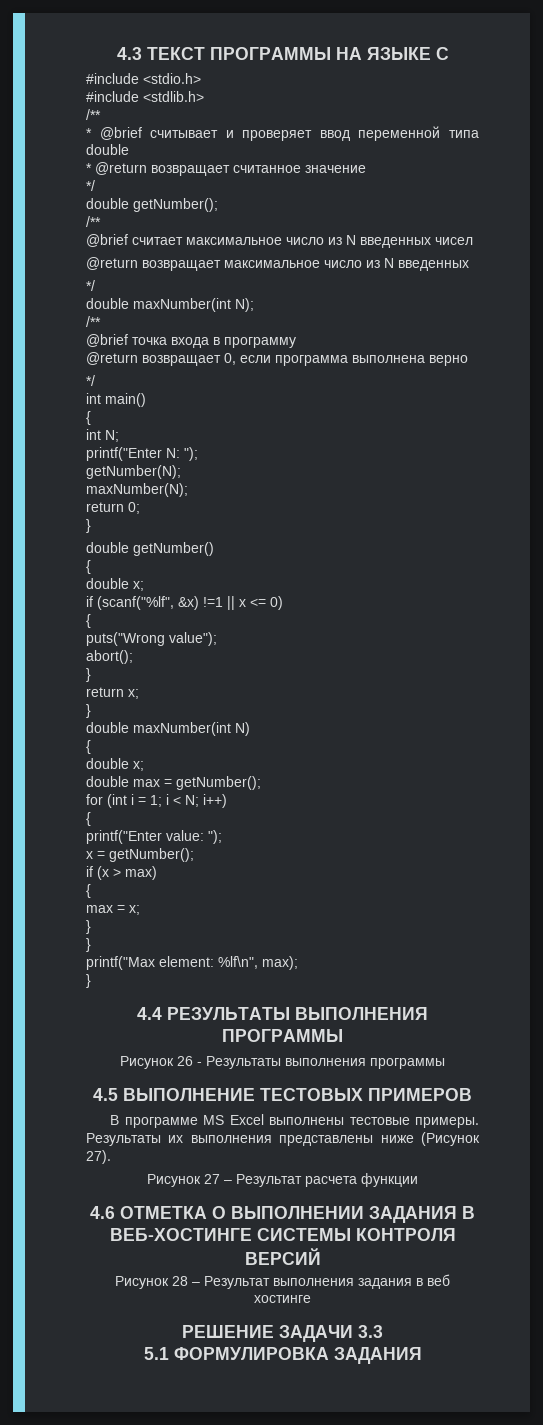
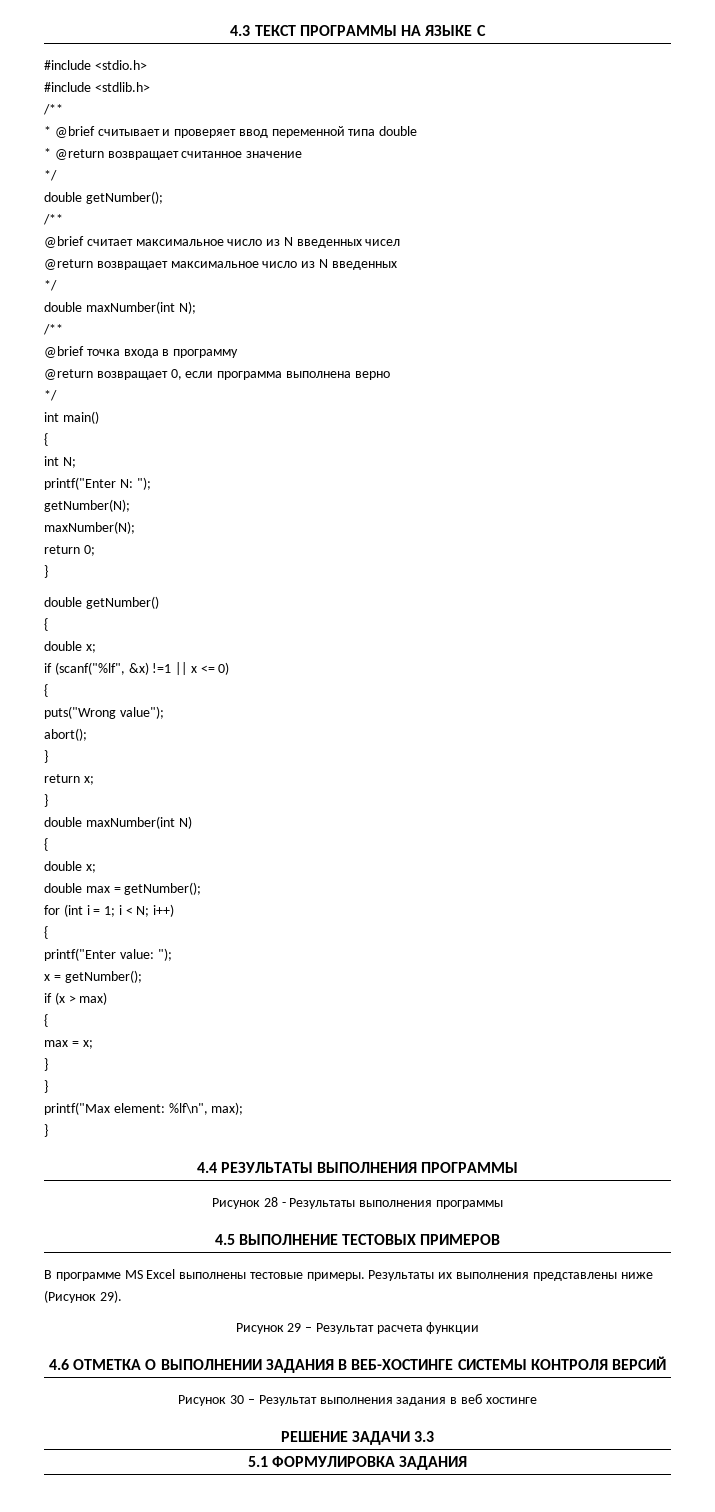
- Рисунок 26 - Результаты выполнения программы
+ Рисунок 28 - Результаты выполнения программы
- Результаты их выполнения представлены ниже (Рисунок 27).
- Рисунок 27 – Результат расчета функции
+ Результаты их выполнения представлены ниже (Рисунок 29).
+ Рисунок 29 – Результат расчета функции
- Рисунок 28 – Результат выполнения задания в веб хостинге
+ Рисунок 30 – Результат выполнения задания в веб хостинге

